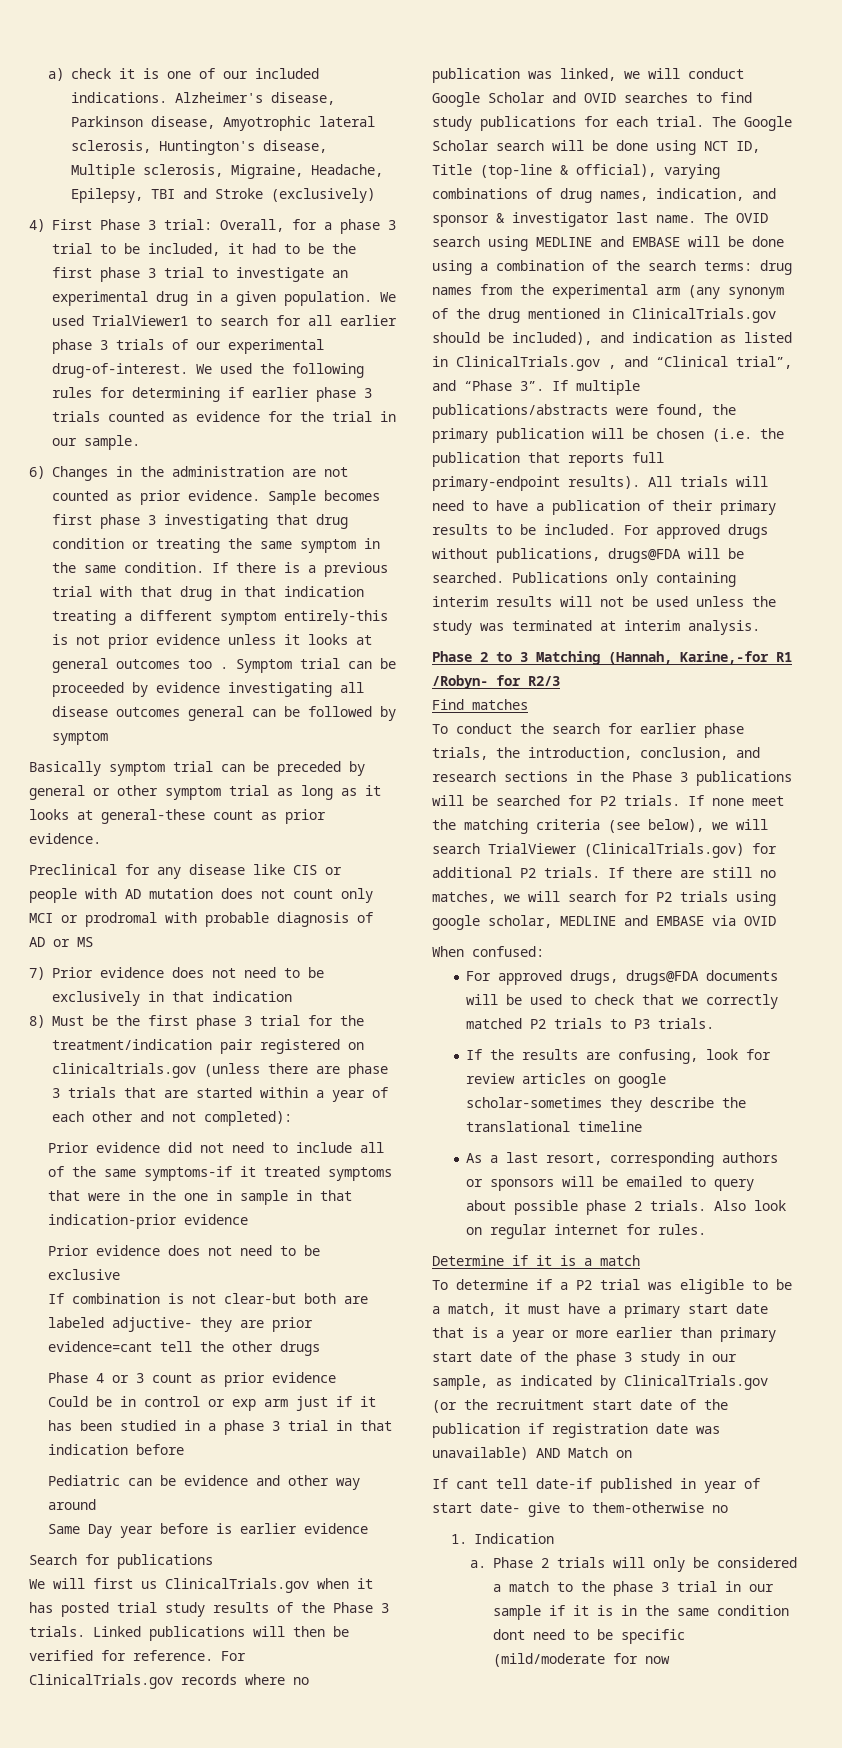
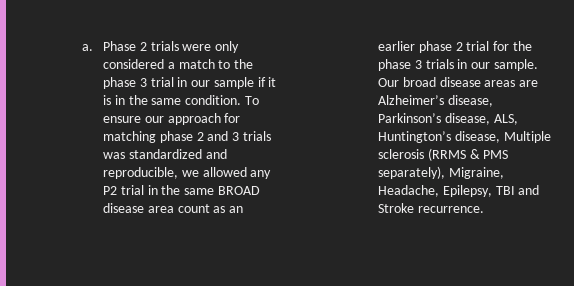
- a) check it is one of our included indications. Alzheimer's disease, Parkinson disease, Amyotrophic lateral sclerosis, Huntington's disease, Multiple sclerosis, Migraine, Headache, Epilepsy, TBI and Stroke (exclusively)
- 4) First Phase 3 trial: Overall, for a phase 3 trial to be included, it had to be the first phase 3 trial to investigate an experimental drug in a given population. We used TrialViewer1 to search for all earlier phase 3 trials of our experimental drug-of-interest. We used the following rules for determining if earlier phase 3 trials counted as evidence for the trial in our sample.
- 6) Changes in the administration are not counted as prior evidence. Sample becomes first phase 3 investigating that drug condition or treating the same symptom in the same condition. If there is a previous trial with that drug in that indication treating a different symptom entirely-this is not prior evidence unless it looks at general outcomes too . Symptom trial can be proceeded by evidence investigating all disease outcomes general can be followed by symptom
- Basically symptom trial can be preceded by general or other symptom trial as long as it looks at general-these count as prior evidence.
- Preclinical for any disease like CIS or people with AD mutation does not count only MCI or prodromal with probable diagnosis of AD or MS
- 7) Prior evidence does not need to be exclusively in that indication
- 8) Must be the first phase 3 trial for the treatment/indication pair registered on clinicaltrials.gov (unless there are phase 3 trials that are started within a year of each other and not completed):
- Prior evidence did not need to include all of the same symptoms-if it treated symptoms that were in the one in sample in that indication-prior evidence
- Prior evidence does not need to be exclusive
- If combination is not clear-but both are labeled adjuctive- they are prior evidence=cant tell the other drugs
- Phase 4 or 3 count as prior evidence
- Could be in control or exp arm just if it has been studied in a phase 3 trial in that indication before
- Pediatric can be evidence and other way around
- Same Day year before is earlier evidence
- Search for publications
- We will first us ClinicalTrials.gov when it has posted trial study results of the Phase 3 trials. Linked publications will then be verified for reference. For ClinicalTrials.gov records where no publication was linked, we will conduct Google Scholar and OVID searches to find study publications for each trial. The Google Scholar search will be done using NCT ID, Title (top-line & official), varying combinations of drug names, indication, and sponsor & investigator last name. The OVID search using MEDLINE and EMBASE will be done using a combination of the search terms: drug names from the experimental arm (any synonym of the drug mentioned in ClinicalTrials.gov should be included), and indication as listed in ClinicalTrials.gov , and “Clinical trial”, and “Phase 3”. If multiple publications/abstracts were found, the primary publication will be chosen (i.e. the publication that reports full primary-endpoint results). All trials will need to have a publication of their primary results to be included. For approved drugs without publications, drugs@FDA will be searched. Publications only containing interim results will not be used unless the study was terminated at interim analysis.
- Phase 2 to 3 Matching (Hannah, Karine,-for R1 /Robyn- for R2/3
- Find matches
- To conduct the search for earlier phase trials, the introduction, conclusion, and research sections in the Phase 3 publications will be searched for P2 trials. If none meet the matching criteria (see below), we will search TrialViewer (ClinicalTrials.gov) for additional P2 trials. If there are still no matches, we will search for P2 trials using google scholar, MEDLINE and EMBASE via OVID
- When confused:
- For approved drugs, drugs@FDA documents will be used to check that we correctly matched P2 trials to P3 trials.
- If the results are confusing, look for review articles on google scholar-sometimes they describe the translational timeline
- As a last resort, corresponding authors or sponsors will be emailed to query about possible phase 2 trials. Also look on regular internet for rules.
- Determine if it is a match
- To determine if a P2 trial was eligible to be a match, it must have a primary start date that is a year or more earlier than primary start date of the phase 3 study in our sample, as indicated by ClinicalTrials.gov (or the recruitment start date of the publication if registration date was unavailable) AND Match on
- If cant tell date-if published in year of start date- give to them-otherwise no
- 1. Indication
- Phase 2 trials will only be considered a match to the phase 3 trial in our sample if it is in the same condition dont need to be specific (mild/moderate for now
+ Phase 2 trials were only considered a match to the phase 3 trial in our sample if it is in the same condition. To ensure our approach for matching phase 2 and 3 trials was standardized and reproducible, we allowed any P2 trial in the same BROAD disease area count as an earlier phase 2 trial for the phase 3 trials in our sample. Our broad disease areas are Alzheimer’s disease, Parkinson’s disease, ALS, Huntington’s disease, Multiple sclerosis (RRMS & PMS separately), Migraine, Headache, Epilepsy, TBI and Stroke recurrence.

